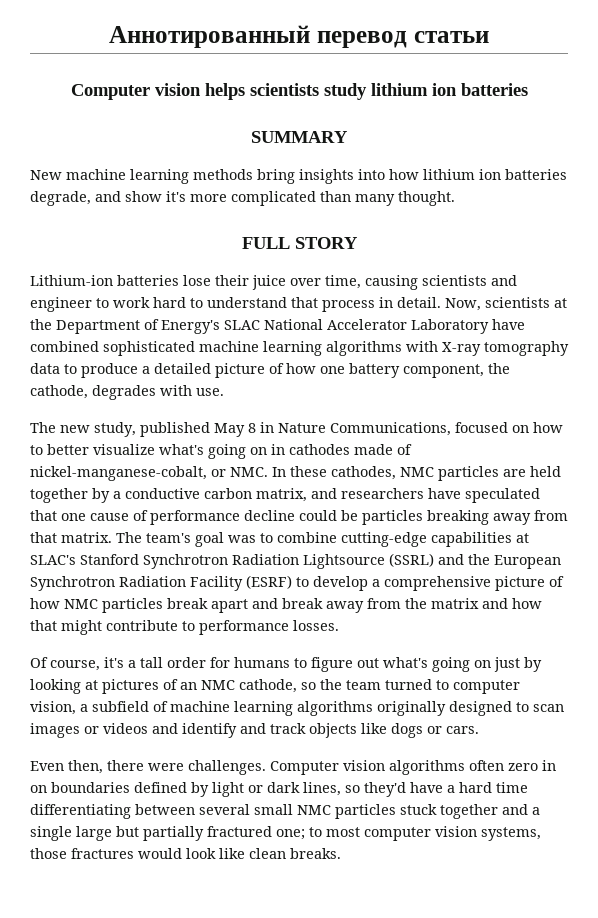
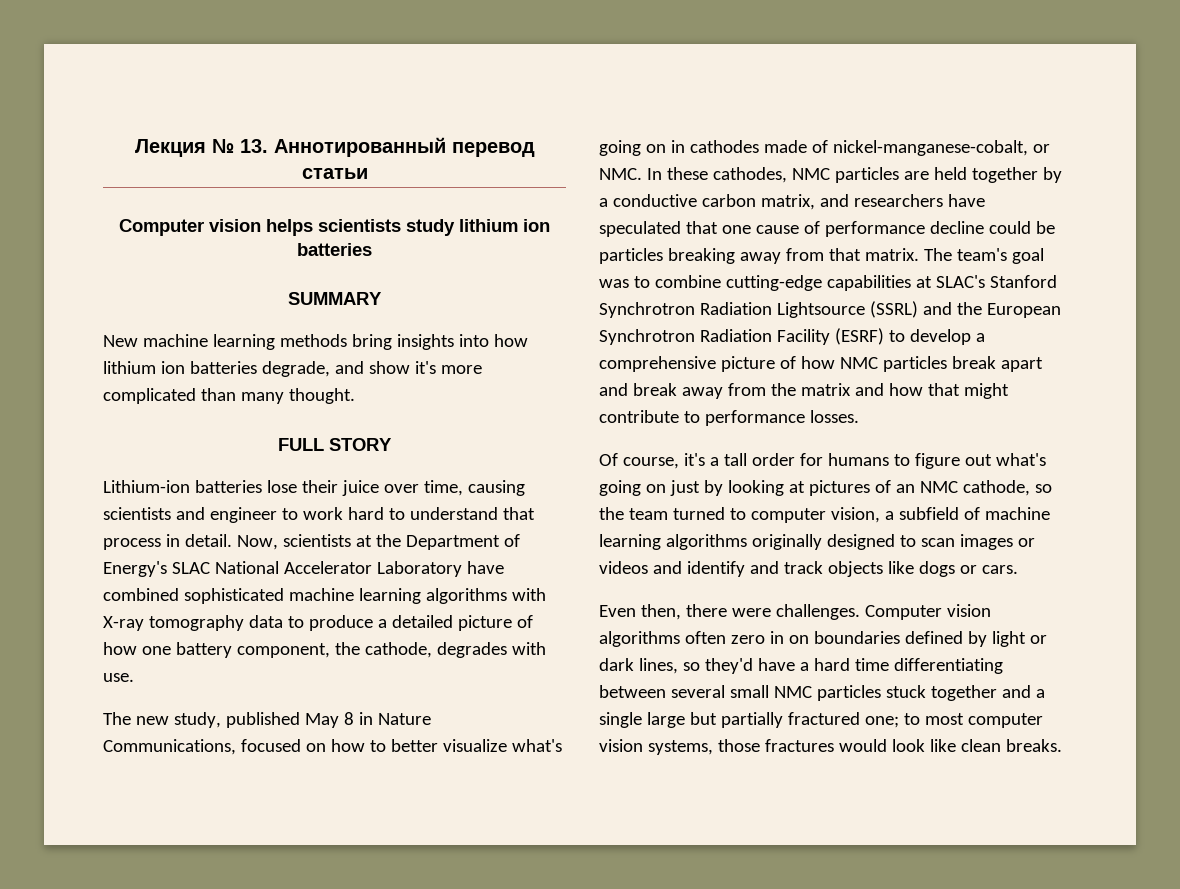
- Аннотированный перевод статьи
+ Лекция № 13. Аннотированный перевод статьи

